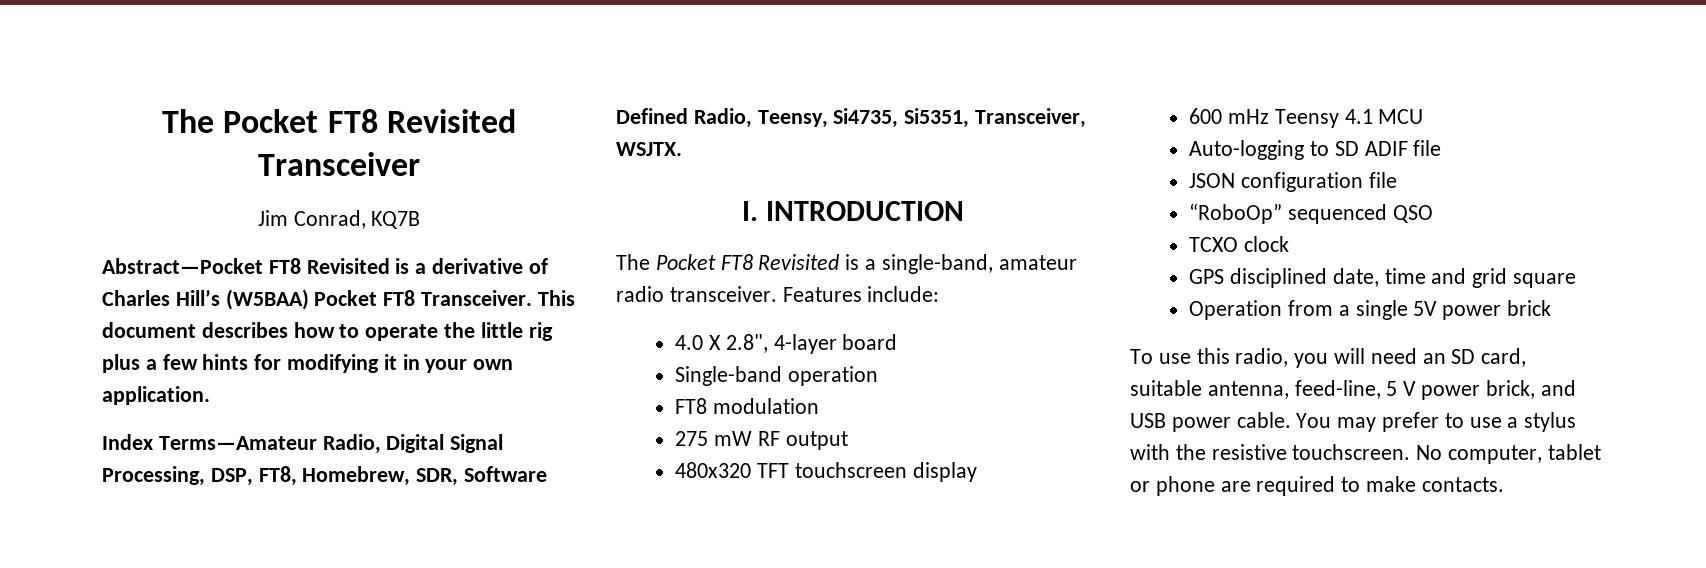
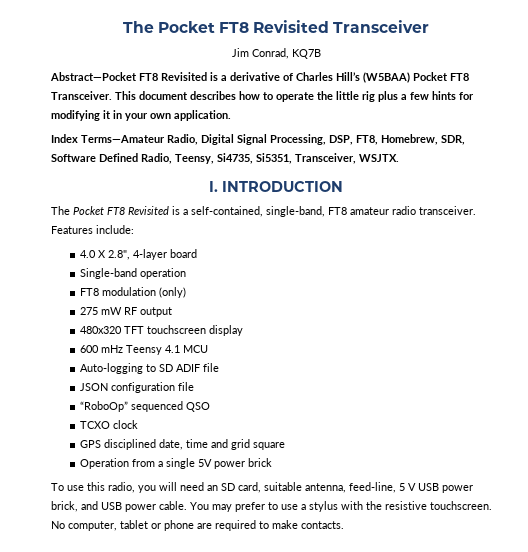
- The Pocket FT8 Revisited is a single-band, amateur radio transceiver.
+ The Pocket FT8 Revisited is a self-contained, single-band, FT8 amateur radio transceiver.
- FT8 modulation
+ FT8 modulation (only)
- To use this radio, you will need an SD card, suitable antenna, feed-line, 5 V power brick, and USB power cable.
+ To use this radio, you will need an SD card, suitable antenna, feed-line, 5 V USB power brick, and USB power cable.

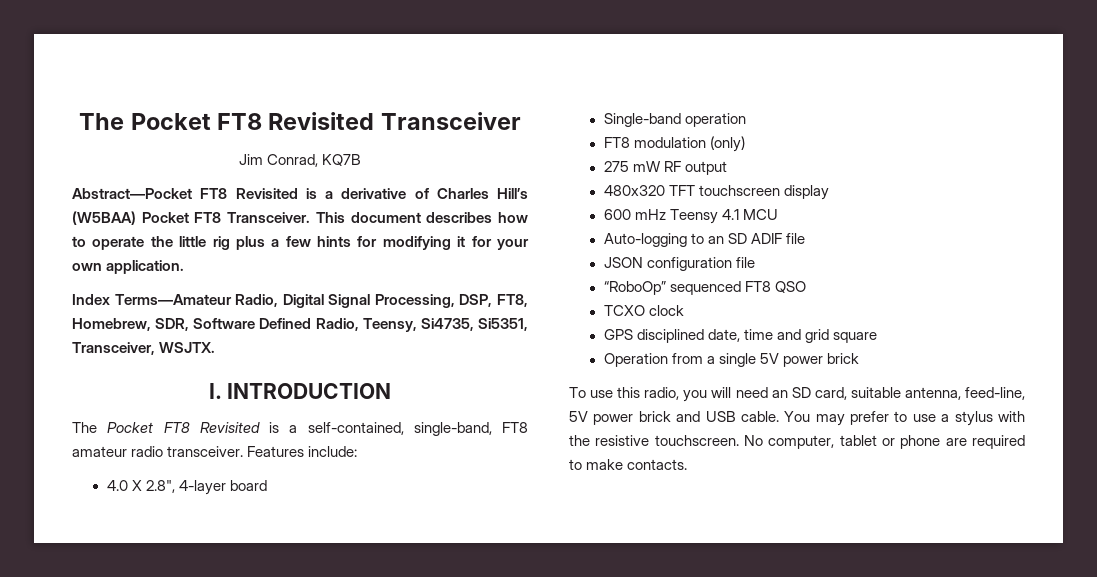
- This document describes how to operate the little rig plus a few hints for modifying it in your own application.
+ This document describes how to operate the little rig plus a few hints for modifying it for your own application.
- Auto-logging to SD ADIF file
+ Auto-logging to an SD ADIF file
- “RoboOp” sequenced QSO
+ “RoboOp” sequenced FT8 QSO
- To use this radio, you will need an SD card, suitable antenna, feed-line, 5 V USB power brick, and USB power cable.
+ To use this radio, you will need an SD card, suitable antenna, feed-line, 5V power brick and USB cable.

